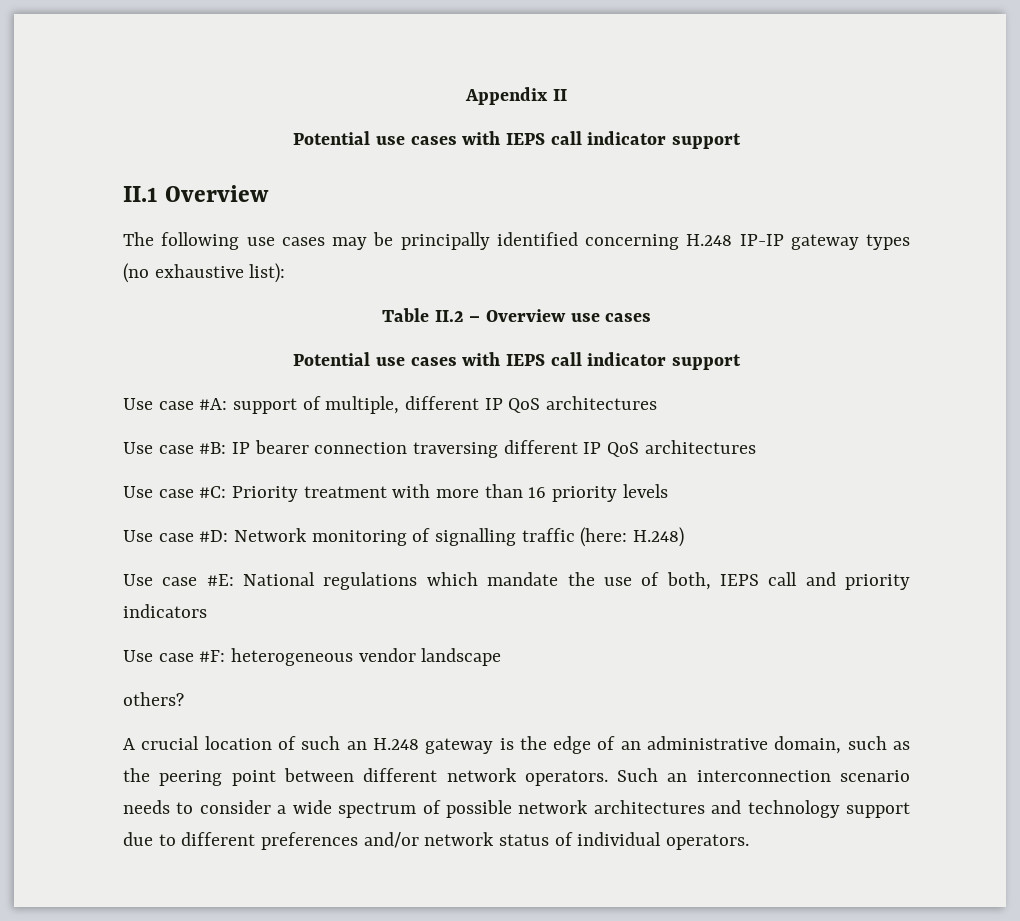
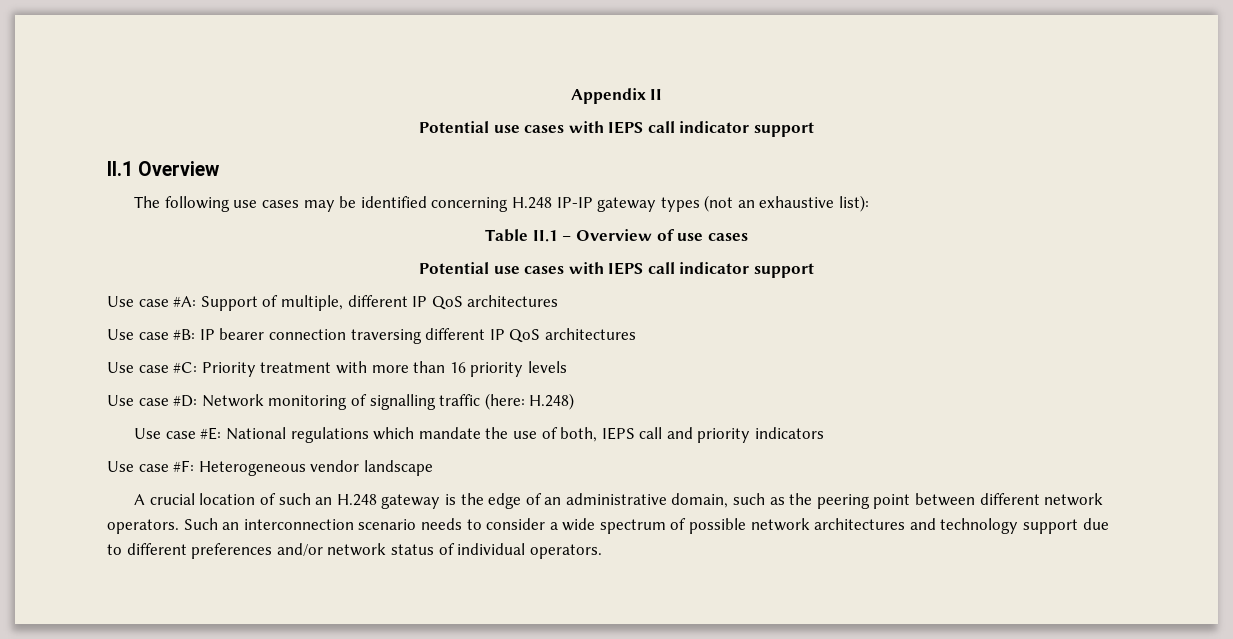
- The following use cases may be principally identified concerning H.248 IP-IP gateway types (no exhaustive list):
+ The following use cases may be identified concerning H.248 IP-IP gateway types (not an exhaustive list):
- Table II.2 – Overview use cases
+ Table II.1 – Overview of use cases
- Use case #A: support of multiple, different IP QoS architectures
+ Use case #A: Support of multiple, different IP QoS architectures
- Use case #F: heterogeneous vendor landscape
+ Use case #F: Heterogeneous vendor landscape
- others?

